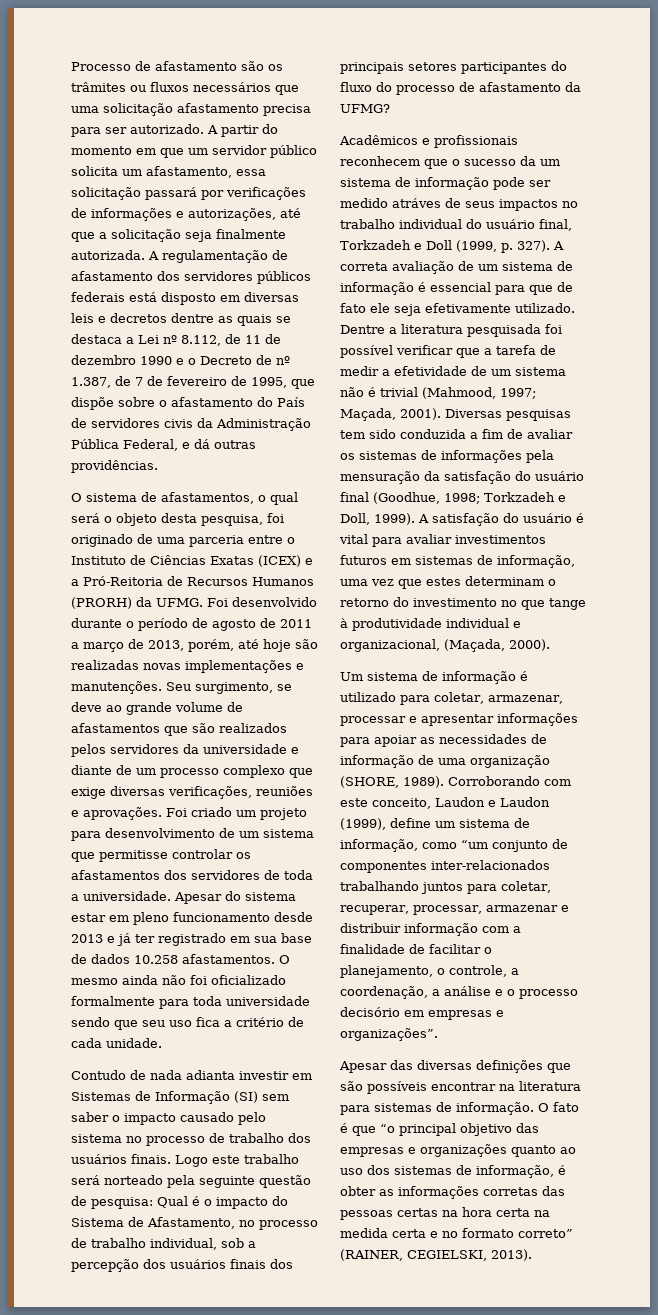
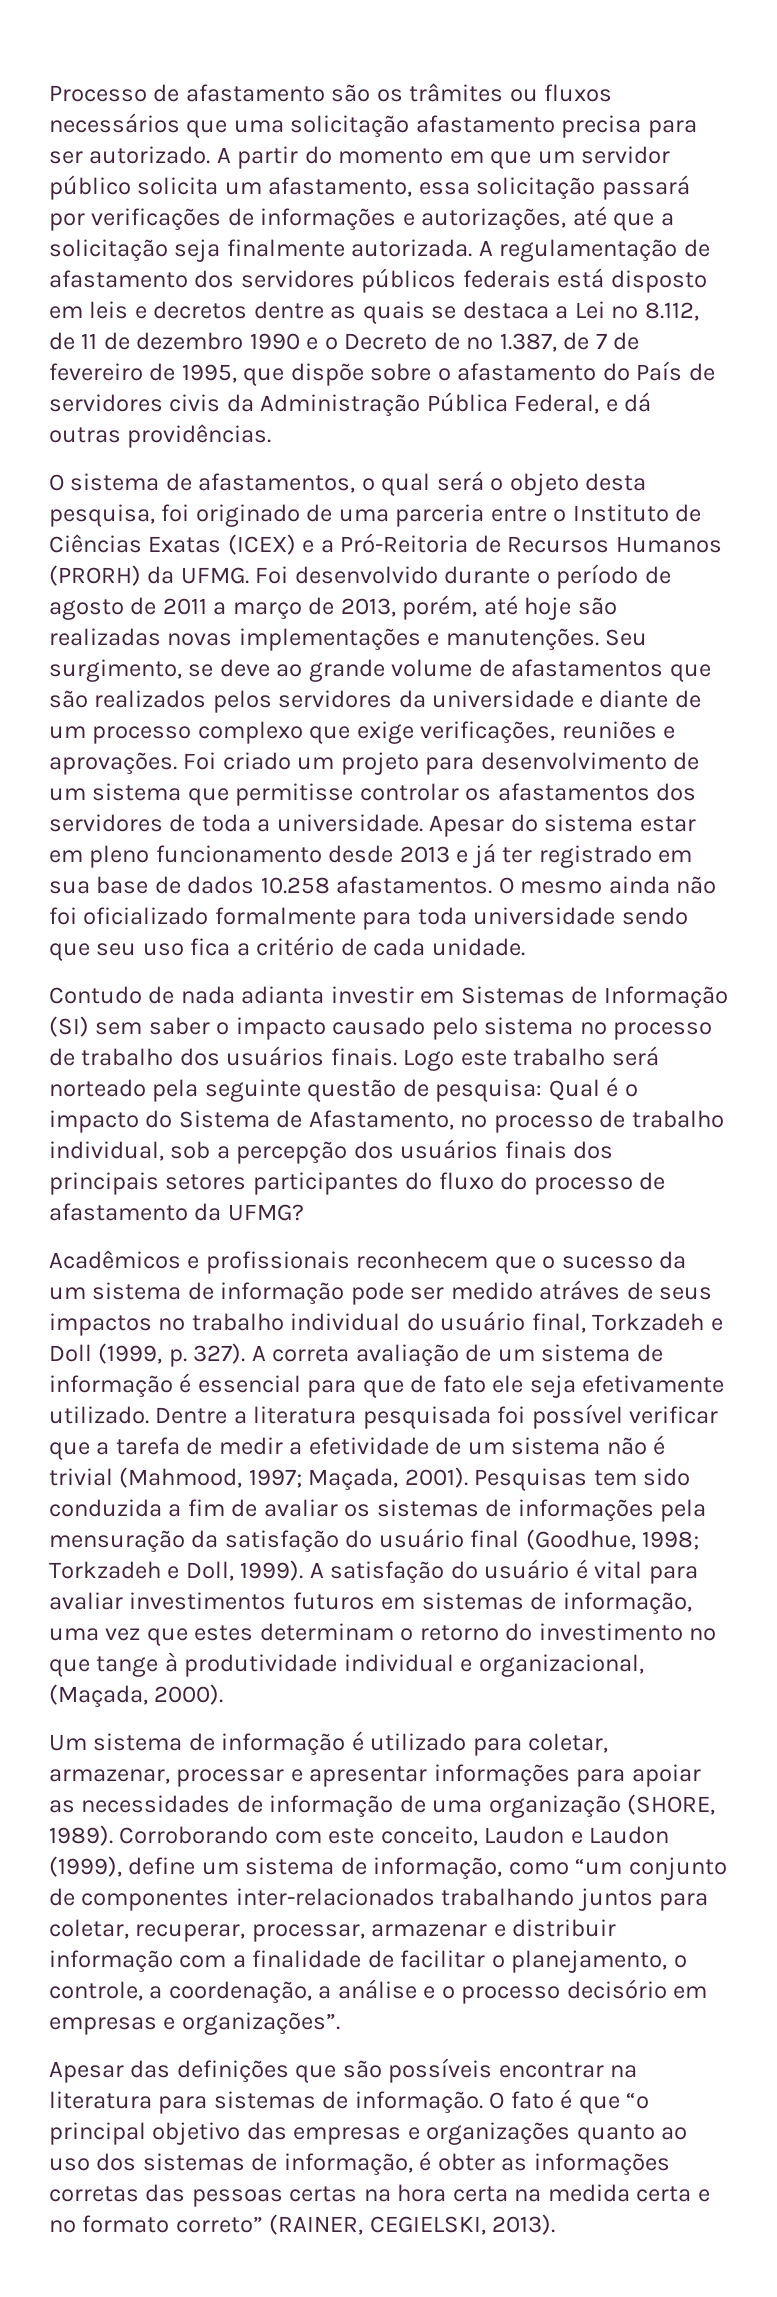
- A regulamentação de afastamento dos servidores públicos federais está disposto em diversas leis e decretos dentre as quais se destaca a Lei nº 8.112, de 11 de dezembro 1990 e o Decreto de nº 1.387, de 7 de fevereiro de 1995, que dispõe sobre o afastamento do País de servidores civis da Administração Pública Federal, e dá outras providências.
+ A regulamentação de afastamento dos servidores públicos federais está disposto em leis e decretos dentre as quais se destaca a Lei nº 8.112, de 11 de dezembro 1990 e o Decreto de nº 1.387, de 7 de fevereiro de 1995, que dispõe sobre o afastamento do País de servidores civis da Administração Pública Federal, e dá outras providências.
- Seu surgimento, se deve ao grande volume de afastamentos que são realizados pelos servidores da universidade e diante de um processo complexo que exige diversas verificações, reuniões e aprovações.
+ Seu surgimento, se deve ao grande volume de afastamentos que são realizados pelos servidores da universidade e diante de um processo complexo que exige verificações, reuniões e aprovações.
- Diversas pesquisas tem sido conduzida a fim de avaliar os sistemas de informações pela mensuração da satisfação do usuário final (Goodhue, 1998; Torkzadeh e Doll, 1999).
+ Pesquisas tem sido conduzida a fim de avaliar os sistemas de informações pela mensuração da satisfação do usuário final (Goodhue, 1998; Torkzadeh e Doll, 1999).
- Apesar das diversas definições que são possíveis encontrar na literatura para sistemas de informação.
+ Apesar das definições que são possíveis encontrar na literatura para sistemas de informação.

